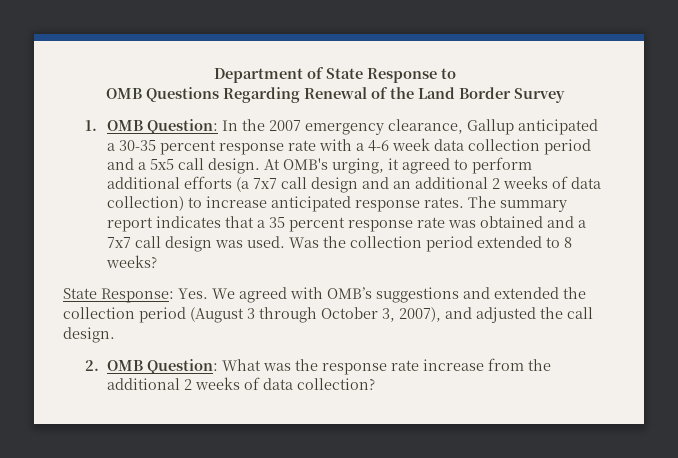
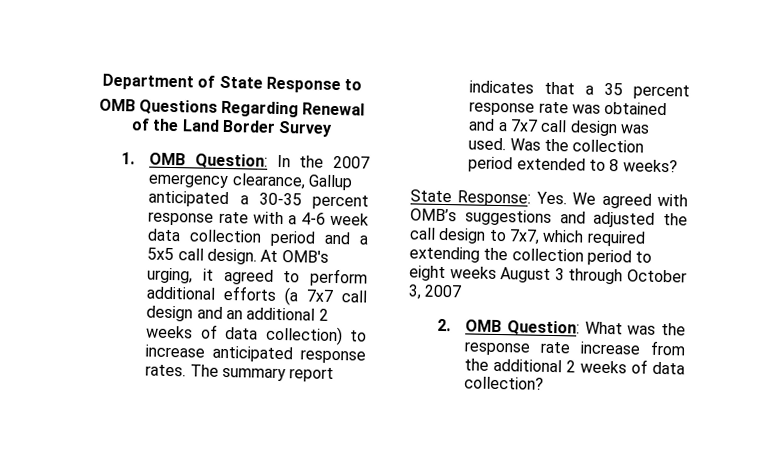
- State Response: Yes. We agreed with OMB’s suggestions and extended the collection period (August 3 through October 3, 2007), and adjusted the call design.
+ State Response: Yes. We agreed with OMB’s suggestions and adjusted the call design to 7x7, which required extending the collection period to eight weeks August 3 through October 3, 2007

